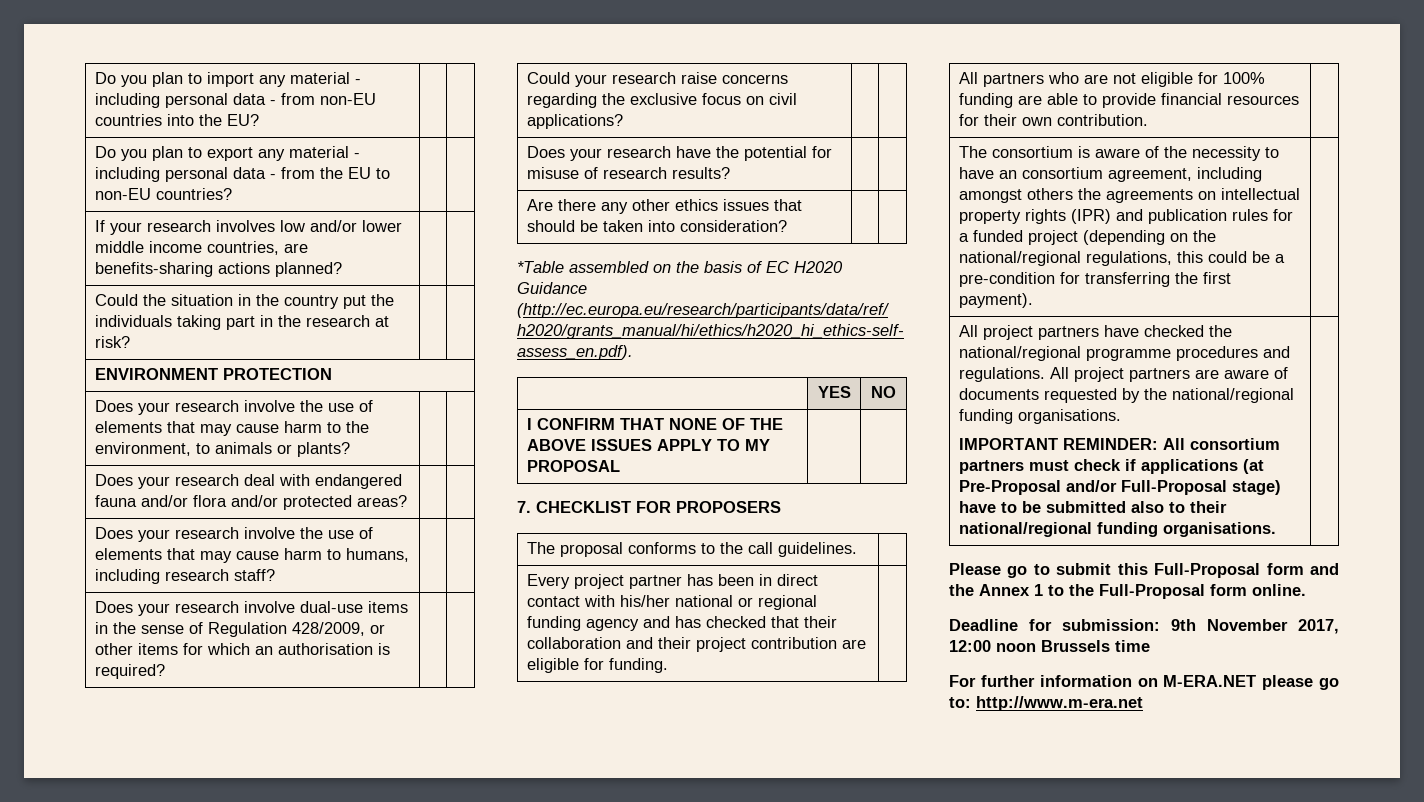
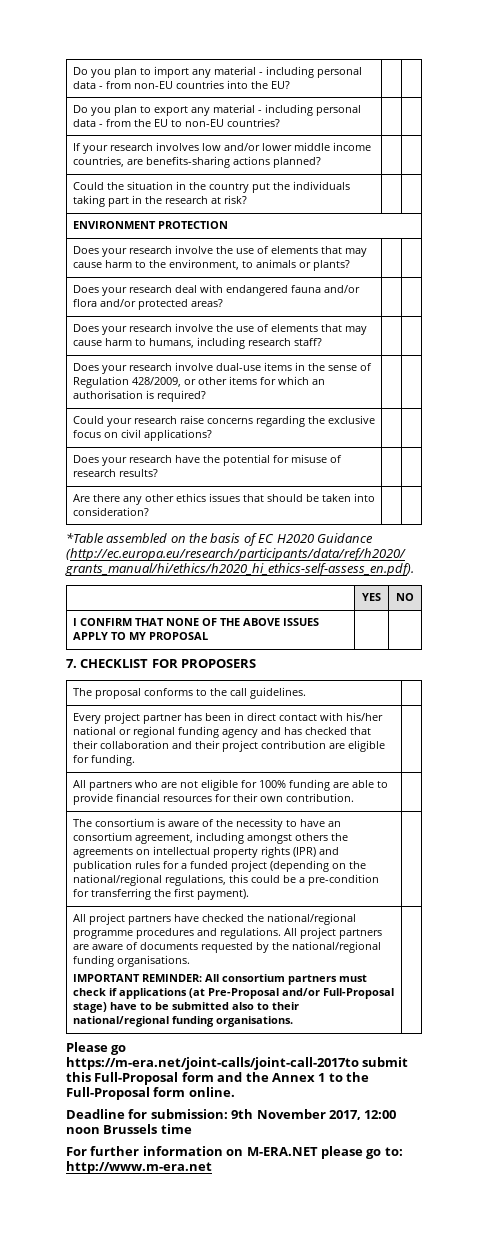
- Please go to submit this Full-Proposal form and the Annex 1 to the Full-Proposal form online.
+ Please go https://m-era.net/joint-calls/joint-call-2017to submit this Full-Proposal form and the Annex 1 to the Full-Proposal form online.

